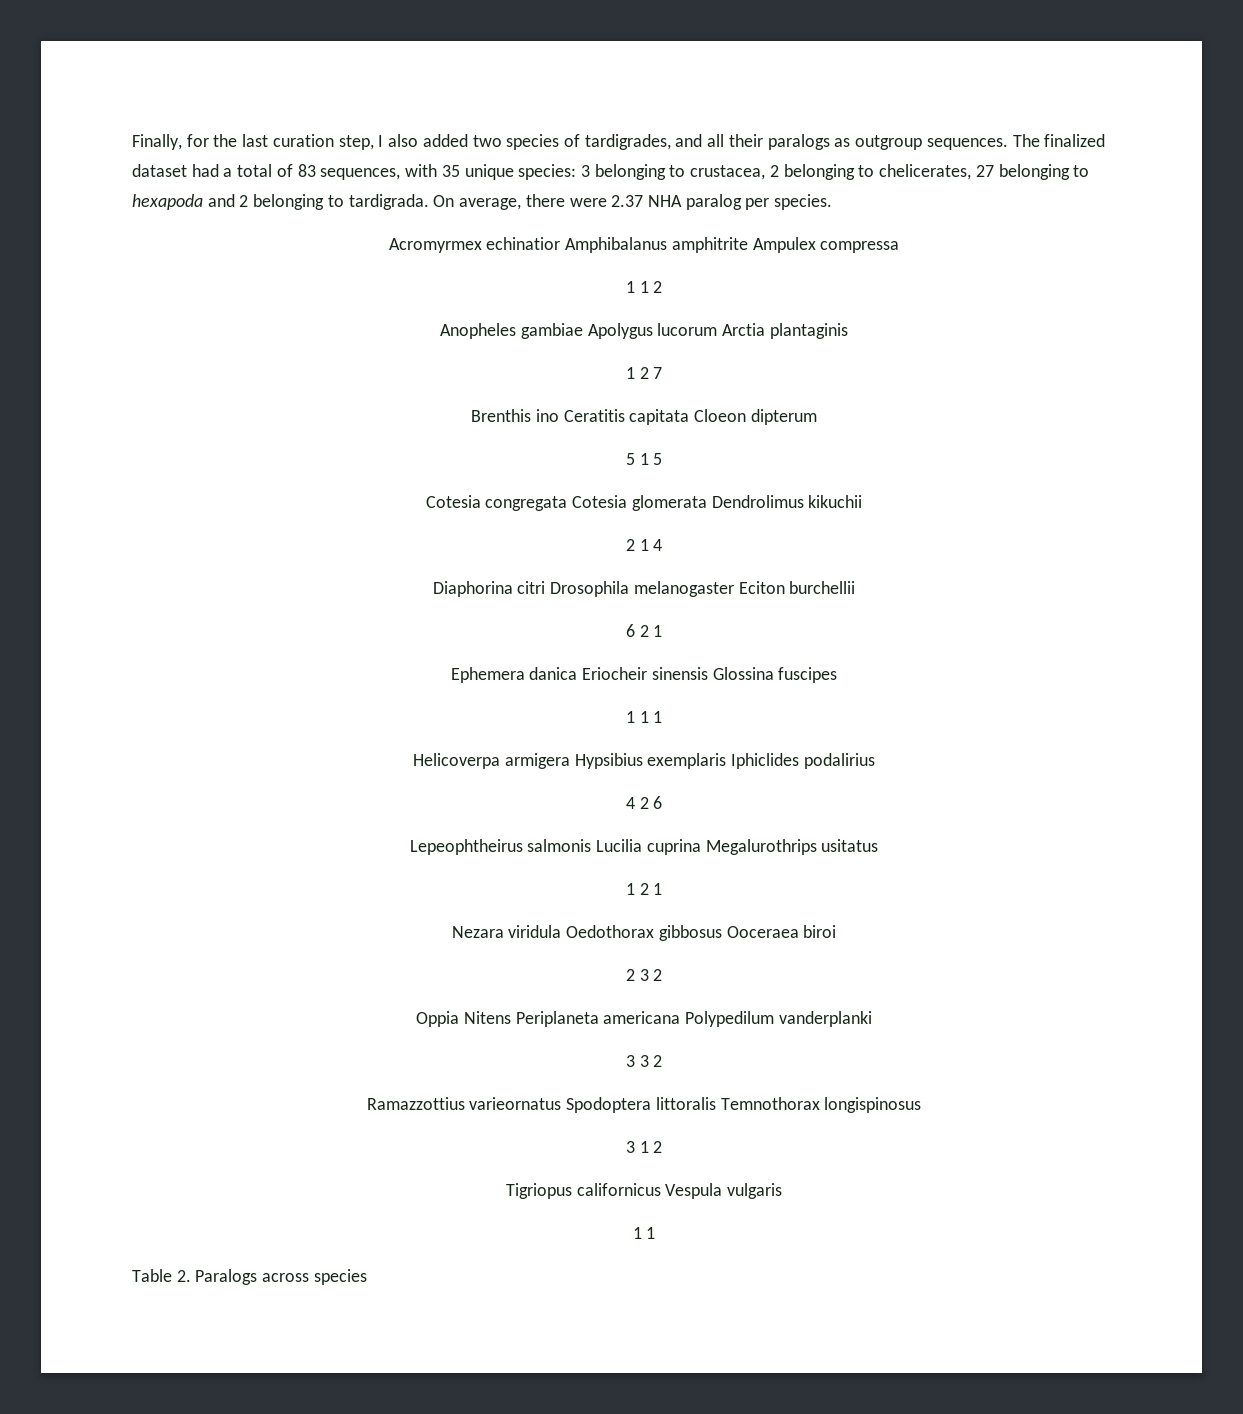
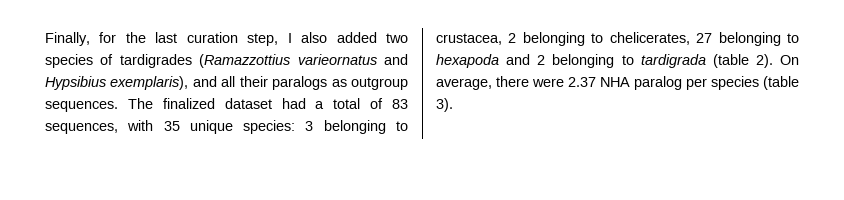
- Finally, for the last curation step, I also added two species of tardigrades, and all their paralogs as outgroup sequences.
+ Finally, for the last curation step, I also added two species of tardigrades (Ramazzottius varieornatus and Hypsibius exemplaris), and all their paralogs as outgroup sequences.
- The finalized dataset had a total of 83 sequences, with 35 unique species: 3 belonging to crustacea, 2 belonging to chelicerates, 27 belonging to hexapoda and 2 belonging to tardigrada.
+ The finalized dataset had a total of 83 sequences, with 35 unique species: 3 belonging to crustacea, 2 belonging to chelicerates, 27 belonging to hexapoda and 2 belonging to tardigrada (table 2).
- On average, there were 2.37 NHA paralog per species.
- Acromyrmex echinatior Amphibalanus amphitrite Ampulex compressa
- 1 1 2
- Anopheles gambiae Apolygus lucorum Arctia plantaginis
- 1 2 7
- Brenthis ino Ceratitis capitata Cloeon dipterum
- 5 1 5
- Cotesia congregata Cotesia glomerata Dendrolimus kikuchii
- 2 1 4
- Diaphorina citri Drosophila melanogaster Eciton burchellii
- 6 2 1
- Ephemera danica Eriocheir sinensis Glossina fuscipes
- 1 1 1
- Helicoverpa armigera Hypsibius exemplaris Iphiclides podalirius
- 4 2 6
- Lepeophtheirus salmonis Lucilia cuprina Megalurothrips usitatus
- 1 2 1
- Nezara viridula Oedothorax gibbosus Ooceraea biroi
- 2 3 2
- Oppia Nitens Periplaneta americana Polypedilum vanderplanki
- 3 3 2
- Ramazzottius varieornatus Spodoptera littoralis Temnothorax longispinosus
- 3 1 2
- Tigriopus californicus Vespula vulgaris
- 1 1
- Table 2. Paralogs across species
+ On average, there were 2.37 NHA paralog per species (table 3).

